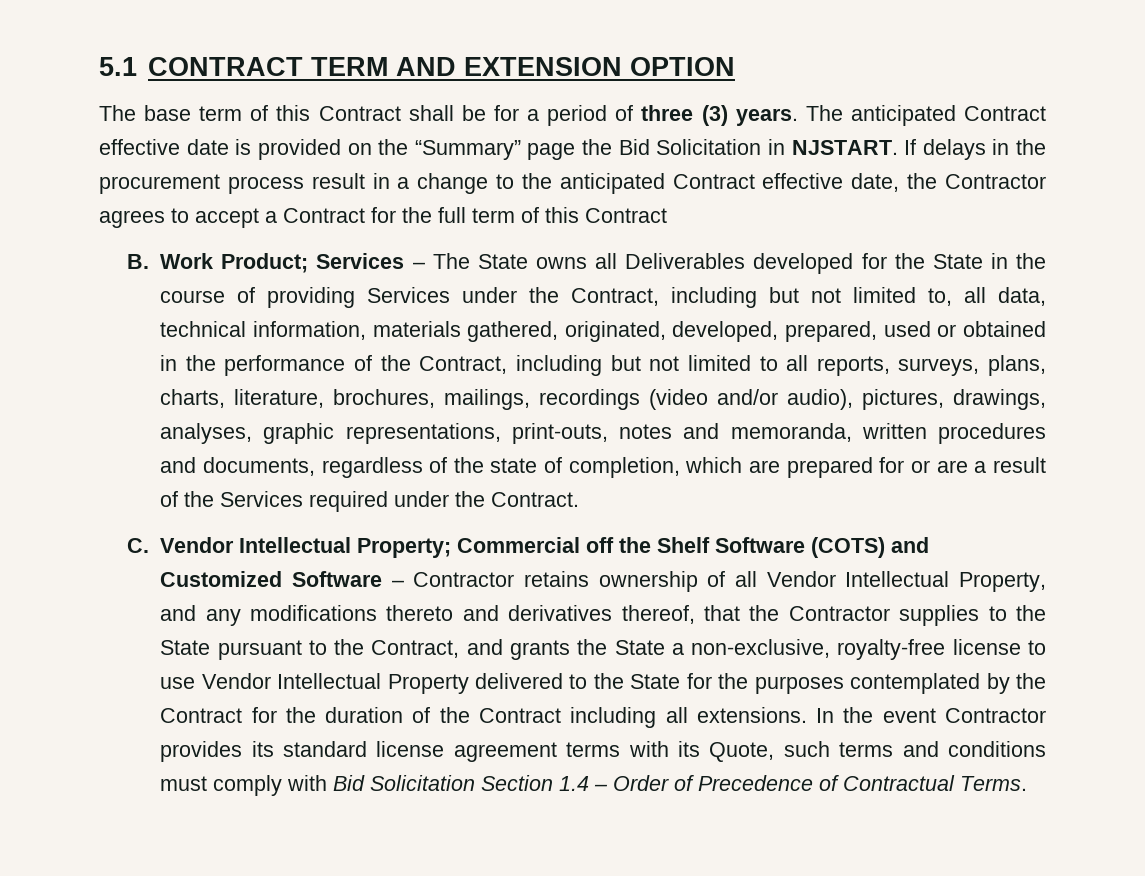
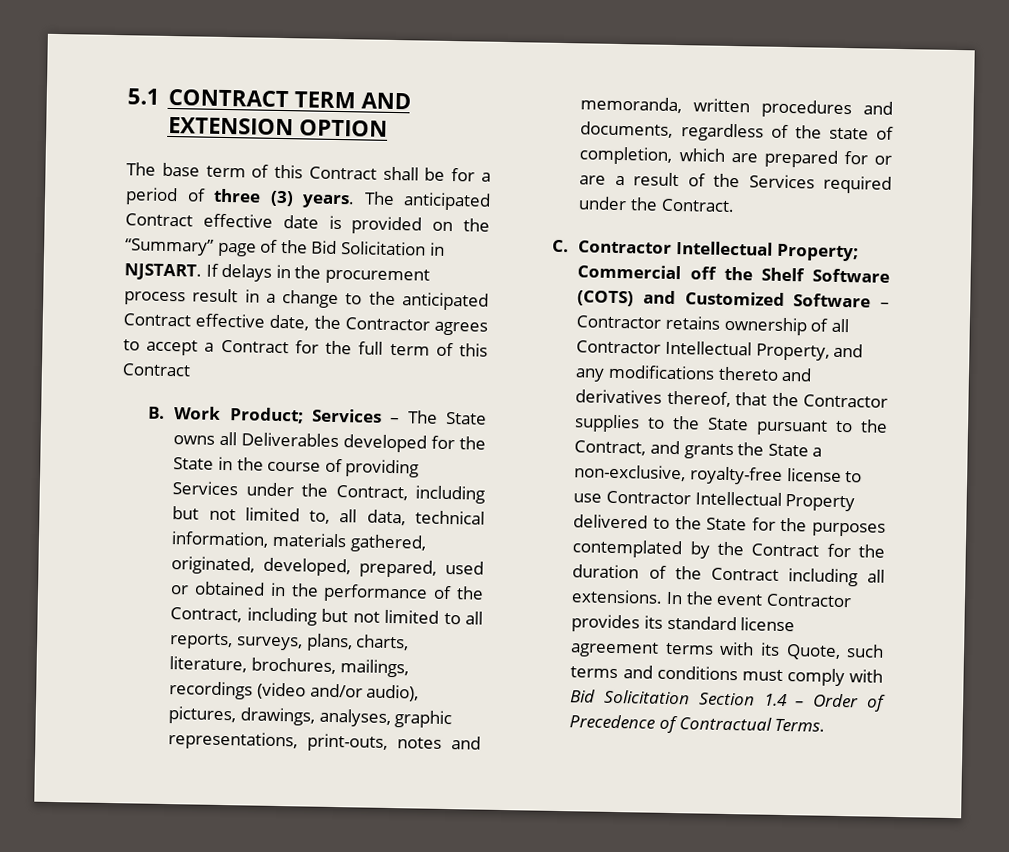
- The anticipated Contract effective date is provided on the “Summary” page the Bid Solicitation in NJSTART.
+ The anticipated Contract effective date is provided on the “Summary” page of the Bid Solicitation in NJSTART.
- C. Vendor Intellectual Property;
+ C. Contractor Intellectual Property;
- Commercial off the Shelf Software (COTS) and Customized Software – Contractor retains ownership of all Vendor Intellectual Property, and any modifications thereto and derivatives thereof, that the Contractor supplies to the State pursuant to the Contract, and grants the State a non-exclusive, royalty-free license to use Vendor Intellectual Property delivered to the State for the purposes contemplated by the Contract for the duration of the Contract including all extensions.
+ Commercial off the Shelf Software (COTS) and Customized Software – Contractor retains ownership of all Contractor Intellectual Property, and any modifications thereto and derivatives thereof, that the Contractor supplies to the State pursuant to the Contract, and grants the State a non-exclusive, royalty-free license to use Contractor Intellectual Property delivered to the State for the purposes contemplated by the Contract for the duration of the Contract including all extensions.

